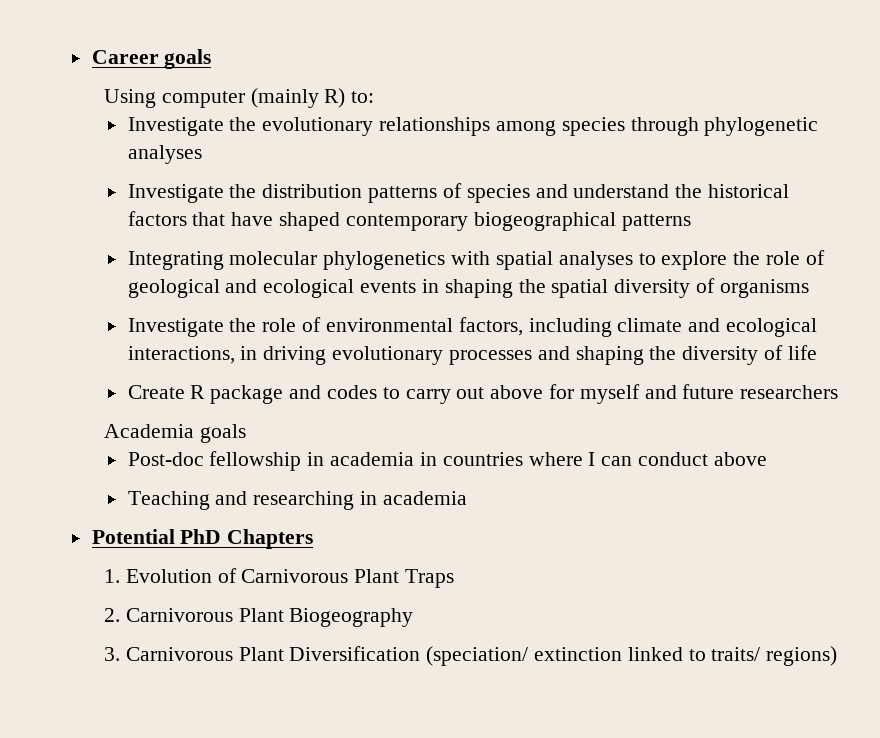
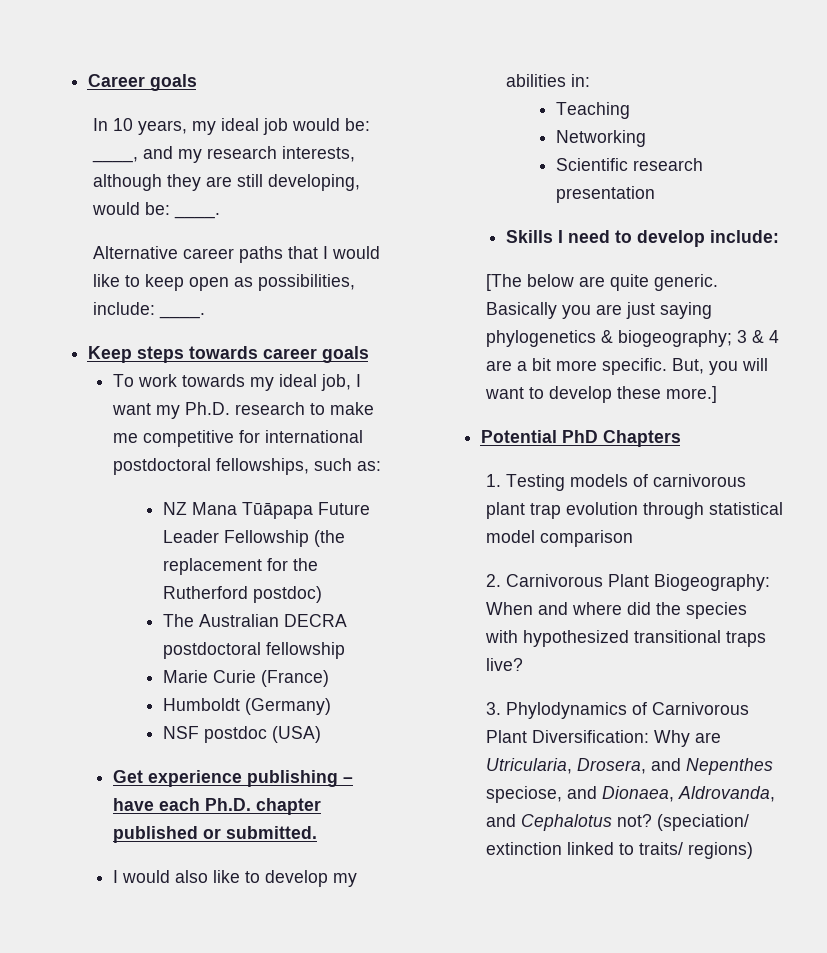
- Using computer (mainly R) to:
- Investigate the evolutionary relationships among species through phylogenetic analyses
- Investigate the distribution patterns of species and understand the historical factors that have shaped contemporary biogeographical patterns
- Integrating molecular phylogenetics with spatial analyses to explore the role of geological and ecological events in shaping the spatial diversity of organisms
- Investigate the role of environmental factors, including climate and ecological interactions, in driving evolutionary processes and shaping the diversity of life
- Create R package and codes to carry out above for myself and future researchers
- Academia goals
- Post-doc fellowship in academia in countries where I can conduct above
- Teaching and researching in academia
+ In 10 years, my ideal job would be: ____, and my research interests, although they are still developing, would be: ____.
+ Alternative career paths that I would like to keep open as possibilities, include: ____.
+ Keep steps towards career goals
+ To work towards my ideal job, I want my Ph.D. research to make me competitive for international postdoctoral fellowships, such as:
+ NZ Mana Tūāpapa Future Leader Fellowship (the replacement for the Rutherford postdoc)
+ The Australian DECRA postdoctoral fellowship
+ Marie Curie (France)
+ Humboldt (Germany)
+ NSF postdoc (USA)
+ Get experience publishing – have each Ph.D. chapter published or submitted.
+ I would also like to develop my abilities in:
+ Teaching
+ Networking
+ Scientific research presentation
+ Skills I need to develop include:
+ [The below are quite generic. Basically you are just saying phylogenetics & biogeography; 3 & 4 are a bit more specific. But, you will want to develop these more.]
  Potential PhD Chapters
- 1. Evolution of Carnivorous Plant Traps
- 2. Carnivorous Plant Biogeography
- 3. Carnivorous Plant Diversification (speciation/ extinction linked to traits/ regions)
+ 1. Testing models of carnivorous plant trap evolution through statistical model comparison
+ 2. Carnivorous Plant Biogeography: When and where did the species with hypothesized transitional traps live?
+ 3. Phylodynamics of Carnivorous Plant Diversification: Why are Utricularia, Drosera, and Nepenthes speciose, and Dionaea, Aldrovanda, and Cephalotus not? (speciation/ extinction linked to traits/ regions)

